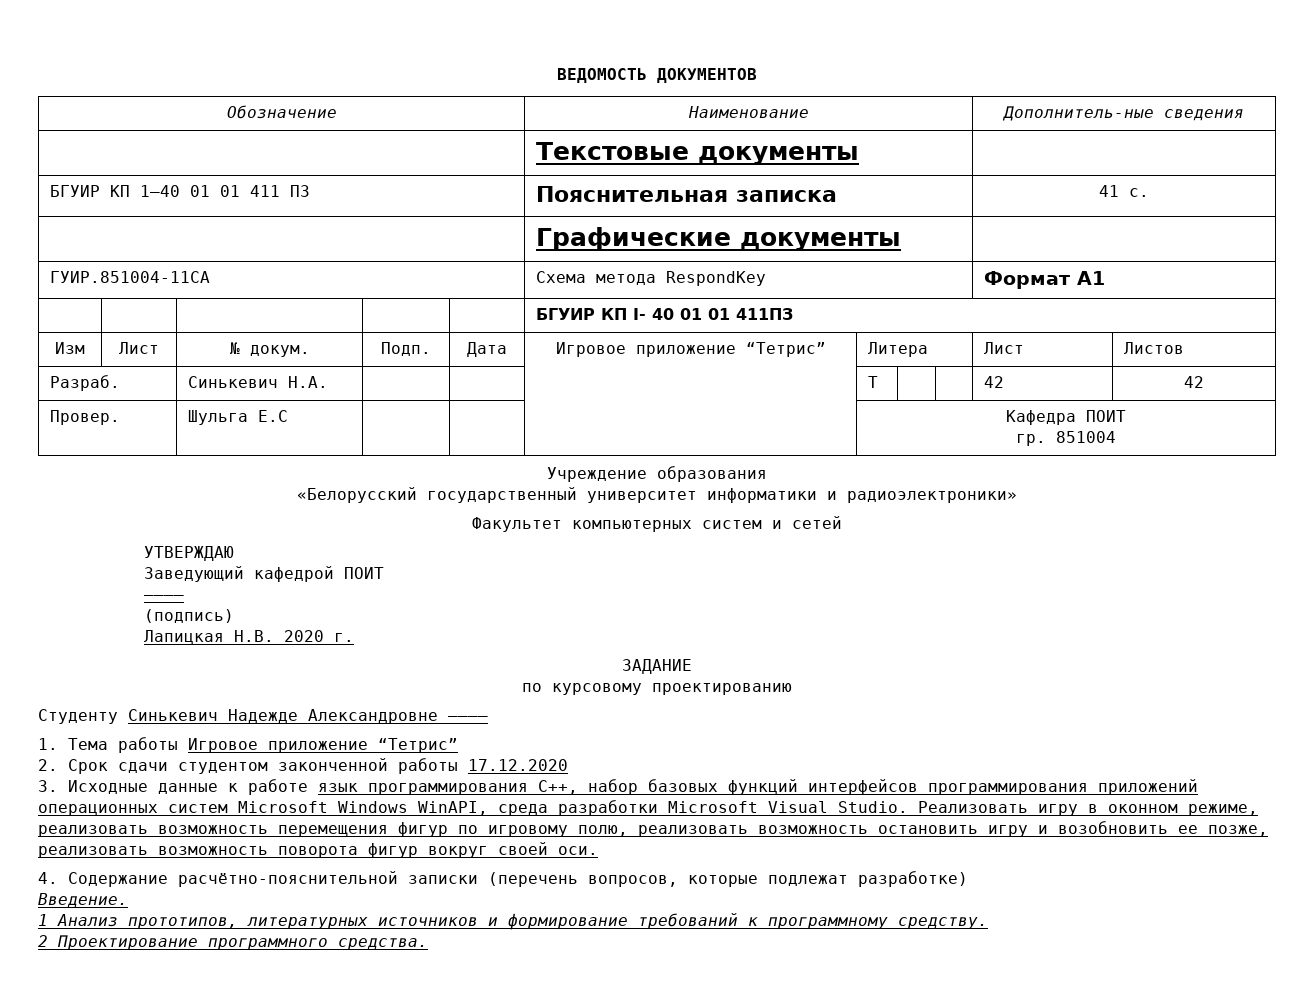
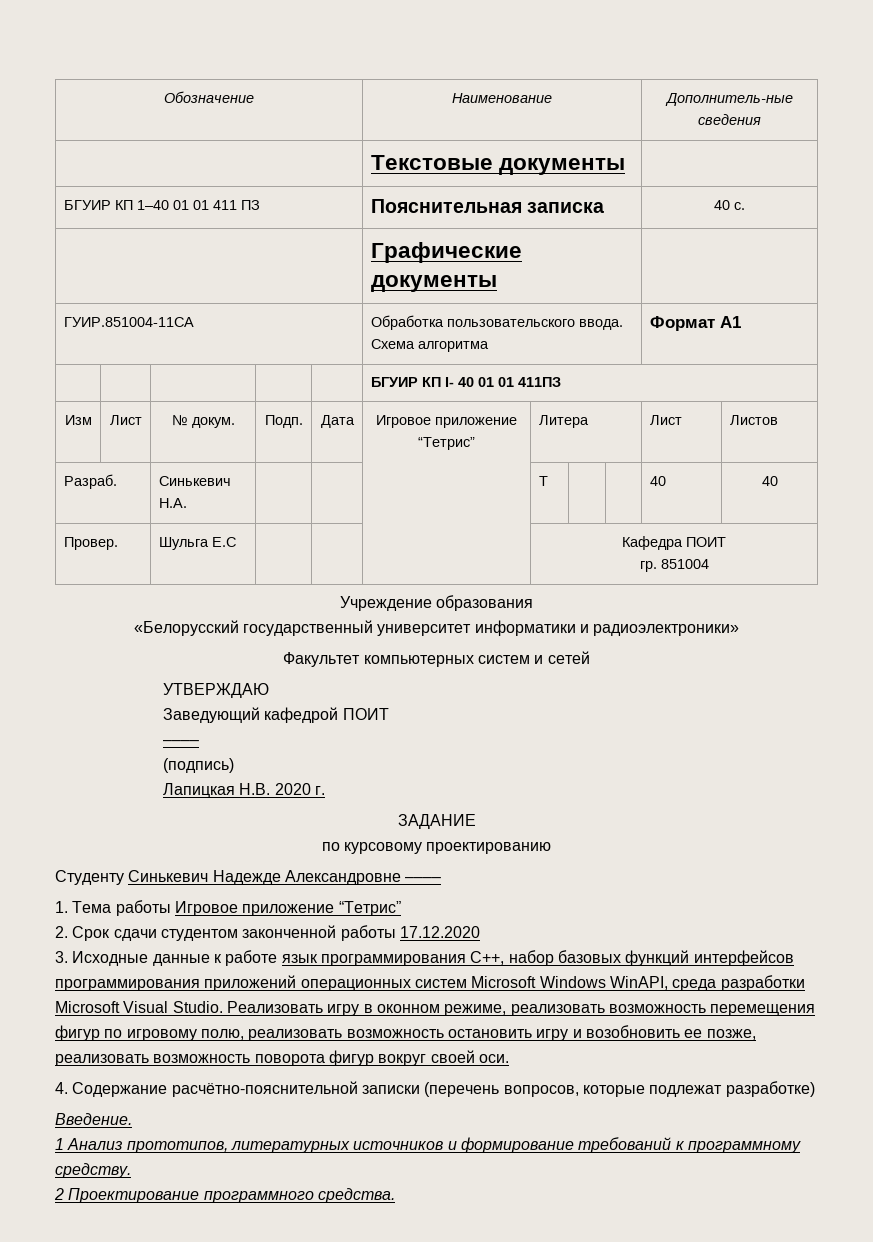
- ВЕДОМОСТЬ ДОКУМЕНТОВ
- БГУИР КП 1–40 01 01 411 ПЗ | Пояснительная записка | 41 с.
+ БГУИР КП 1–40 01 01 411 ПЗ | Пояснительная записка | 40 с.
- ГУИР.851004-11СА | Схема метода RespondKey | Формат А1
+ ГУИР.851004-11СА | Обработка пользовательского ввода. Схема алгоритма | Формат А1
- Разраб. | Синькевич Н.А. | | | | Т | | | 42 | 42
+ Разраб. | Синькевич Н.А. | | | | Т | | | 40 | 40

